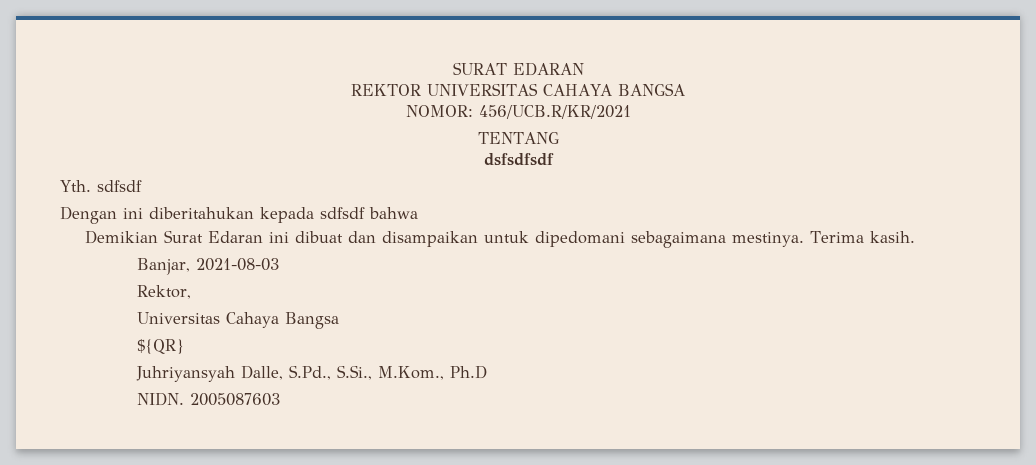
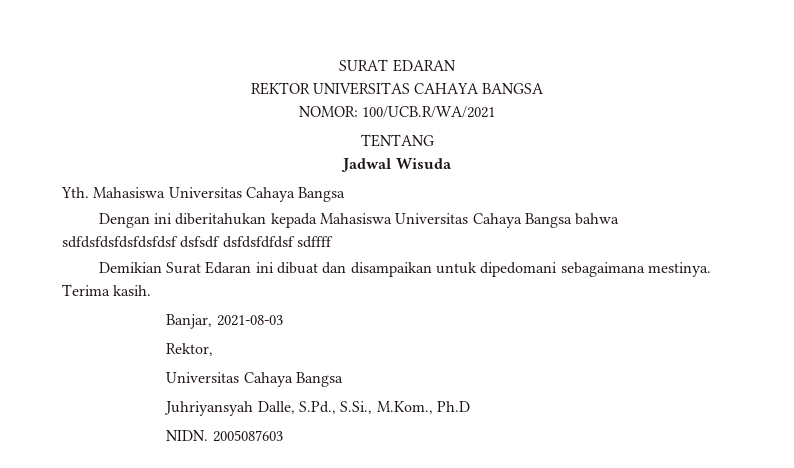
- NOMOR: 456/UCB.R/KR/2021
+ NOMOR: 100/UCB.R/WA/2021
- dsfsdfsdf
+ Jadwal Wisuda
- Yth. sdfsdf
+ Yth. Mahasiswa Universitas Cahaya Bangsa
- Dengan ini diberitahukan kepada sdfsdf bahwa
+ Dengan ini diberitahukan kepada Mahasiswa Universitas Cahaya Bangsa bahwa sdfdsfdsfdsfdsfdsf dsfsdf dsfdsfdfdsf sdffff
- ${QR}

